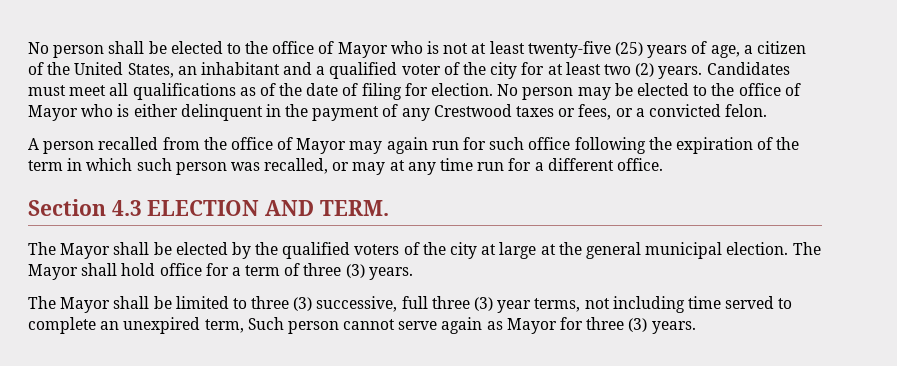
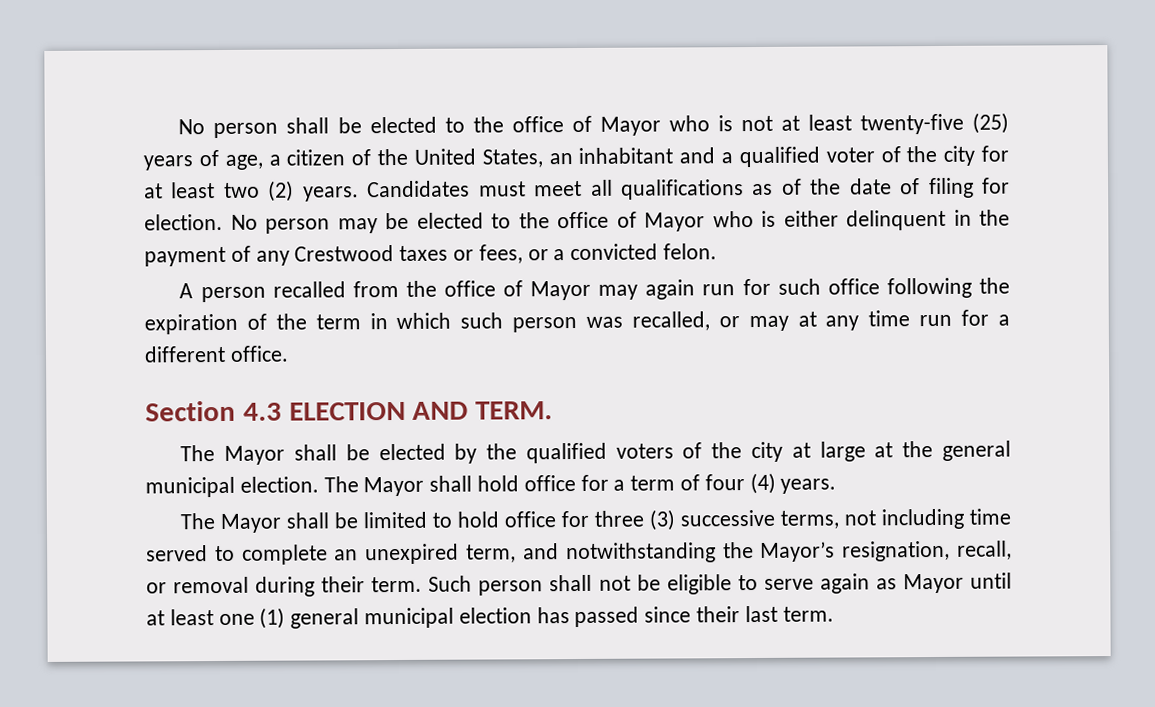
- The Mayor shall hold office for a term of three (3) years.
+ The Mayor shall hold office for a term of four (4) years.
- The Mayor shall be limited to three (3) successive, full three (3) year terms, not including time served to complete an unexpired term, Such person cannot serve again as Mayor for three (3) years.
+ The Mayor shall be limited to hold office for three (3) successive terms, not including time served to complete an unexpired term, and notwithstanding the Mayor’s resignation, recall, or removal during their term. Such person shall not be eligible to serve again as Mayor until at least one (1) general municipal election has passed since their last term.

